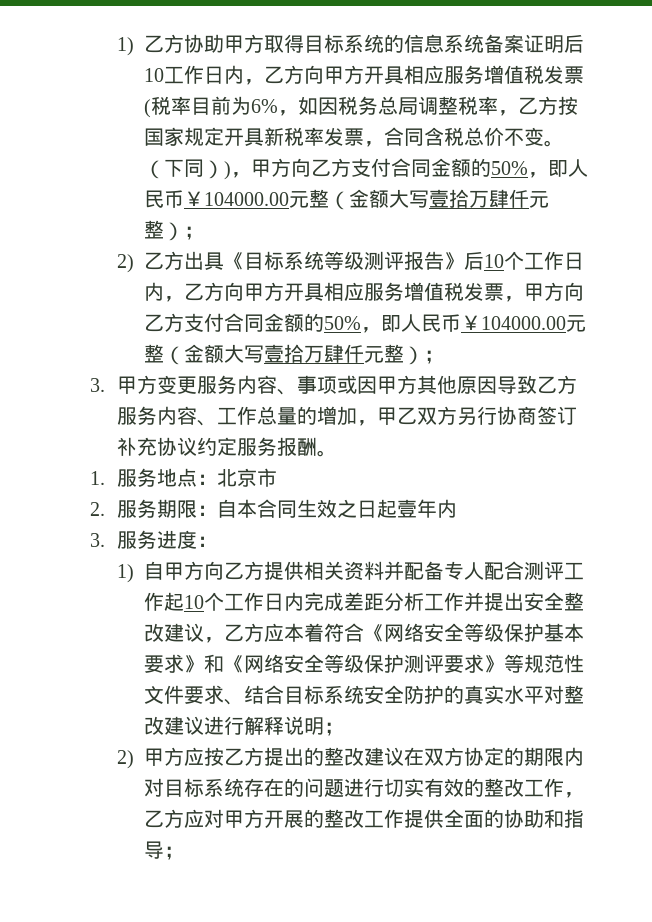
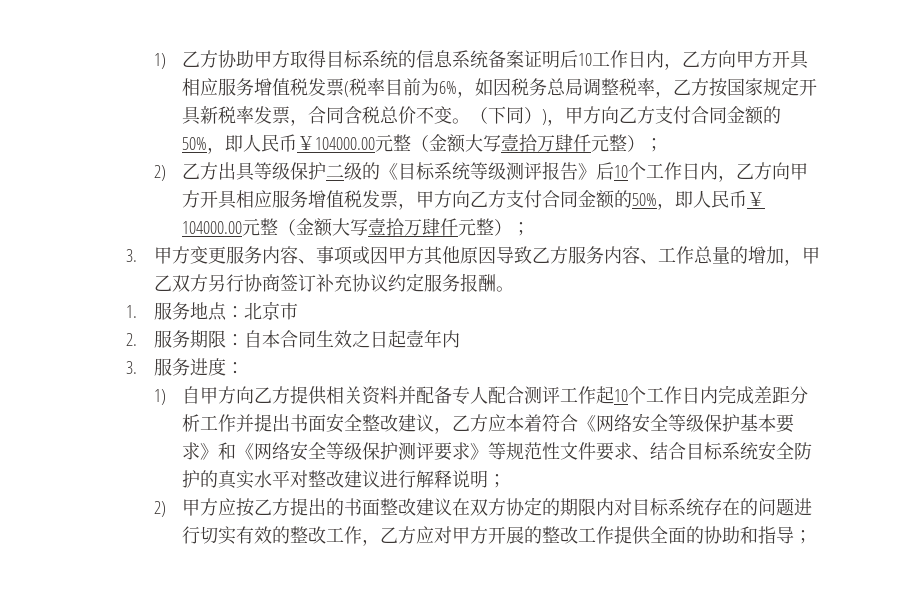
- 2)乙方出具《目标系统等级测评报告》后10个工作日内，乙方向甲方开具相应服务增值税发票，甲方向乙方支付合同金额的50%，即人民币￥104000.00元整（金额大写壹拾万肆仟元整）；
+ 2)乙方出具等级保护二级的《目标系统等级测评报告》后10个工作日内，乙方向甲方开具相应服务增值税发票，甲方向乙方支付合同金额的50%，即人民币￥104000.00元整（金额大写壹拾万肆仟元整）；
- 1)自甲方向乙方提供相关资料并配备专人配合测评工作起10个工作日内完成差距分析工作并提出安全整改建议，乙方应本着符合《网络安全等级保护基本要求》和《网络安全等级保护测评要求》等规范性文件要求、结合目标系统安全防护的真实水平对整改建议进行解释说明；
+ 1)自甲方向乙方提供相关资料并配备专人配合测评工作起10个工作日内完成差距分析工作并提出书面安全整改建议，乙方应本着符合《网络安全等级保护基本要求》和《网络安全等级保护测评要求》等规范性文件要求、结合目标系统安全防护的真实水平对整改建议进行解释说明；
- 2)甲方应按乙方提出的整改建议在双方协定的期限内对目标系统存在的问题进行切实有效的整改工作，乙方应对甲方开展的整改工作提供全面的协助和指导；
+ 2)甲方应按乙方提出的书面整改建议在双方协定的期限内对目标系统存在的问题进行切实有效的整改工作，乙方应对甲方开展的整改工作提供全面的协助和指导；

